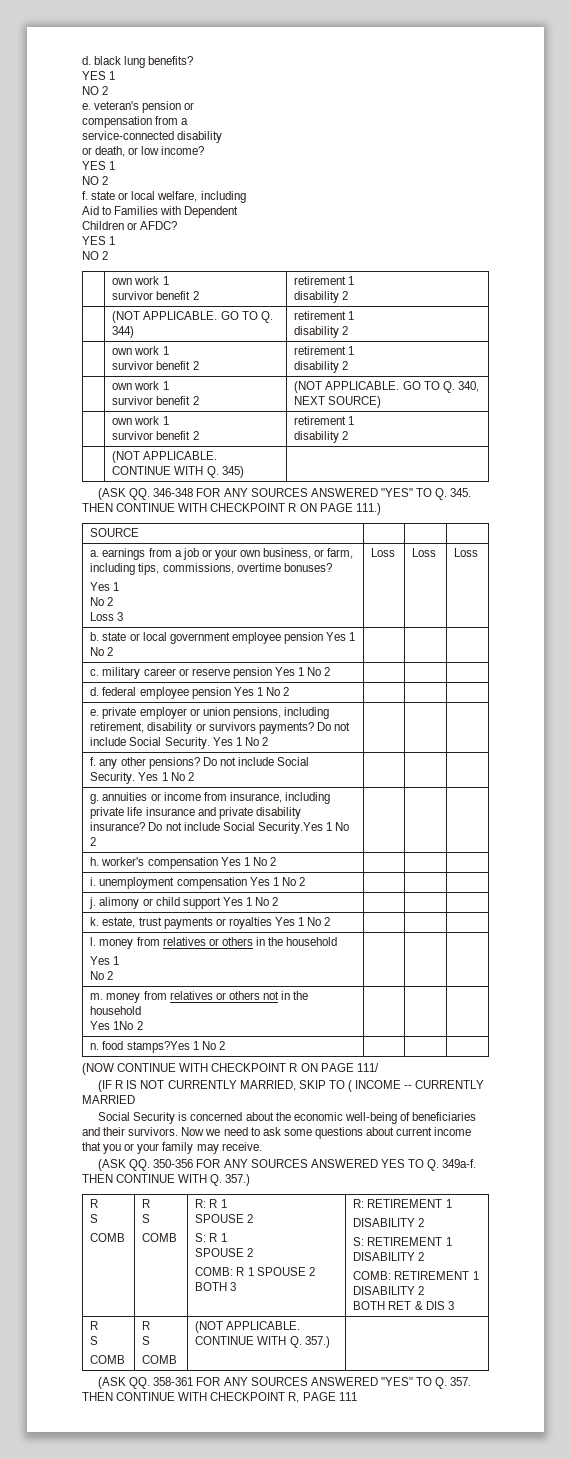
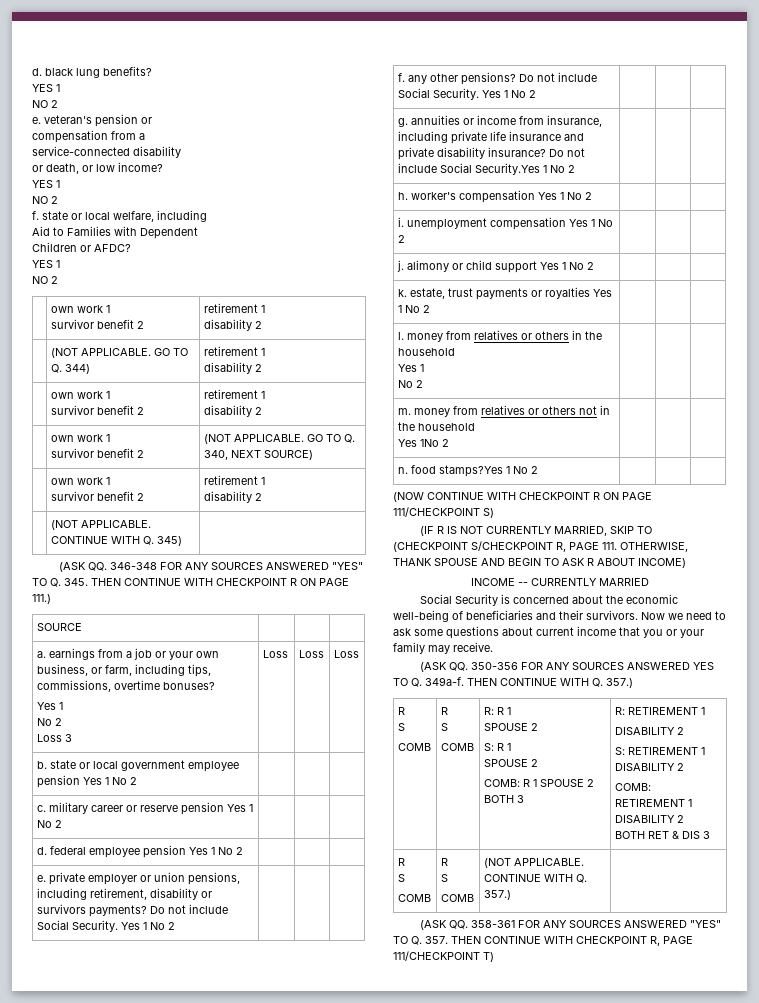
- (NOW CONTINUE WITH CHECKPOINT R ON PAGE 111/
+ (NOW CONTINUE WITH CHECKPOINT R ON PAGE 111/CHECKPOINT S)
- (IF R IS NOT CURRENTLY MARRIED, SKIP TO ( INCOME -- CURRENTLY MARRIED
+ (IF R IS NOT CURRENTLY MARRIED, SKIP TO (CHECKPOINT S/CHECKPOINT R, PAGE 111. OTHERWISE, THANK SPOUSE AND BEGIN TO ASK R ABOUT INCOME)
+ INCOME -- CURRENTLY MARRIED
- (ASK QQ. 358-361 FOR ANY SOURCES ANSWERED "YES" TO Q. 357. THEN CONTINUE WITH CHECKPOINT R, PAGE 111
+ (ASK QQ. 358-361 FOR ANY SOURCES ANSWERED "YES" TO Q. 357. THEN CONTINUE WITH CHECKPOINT R, PAGE 111/CHECKPOINT T)

